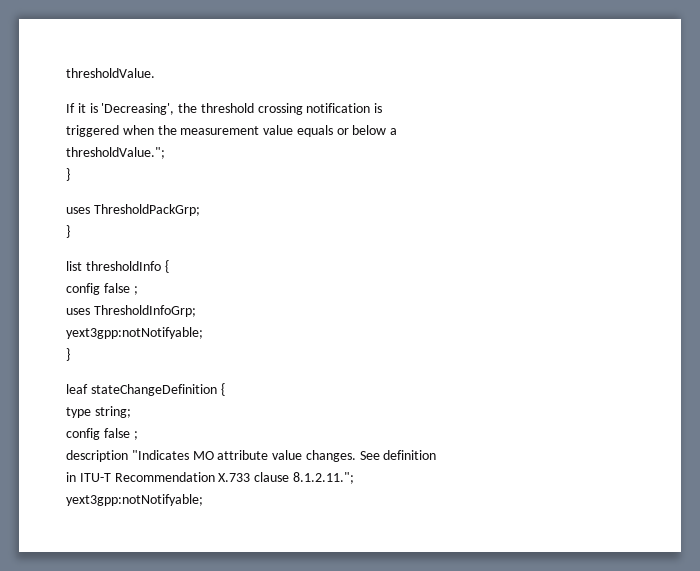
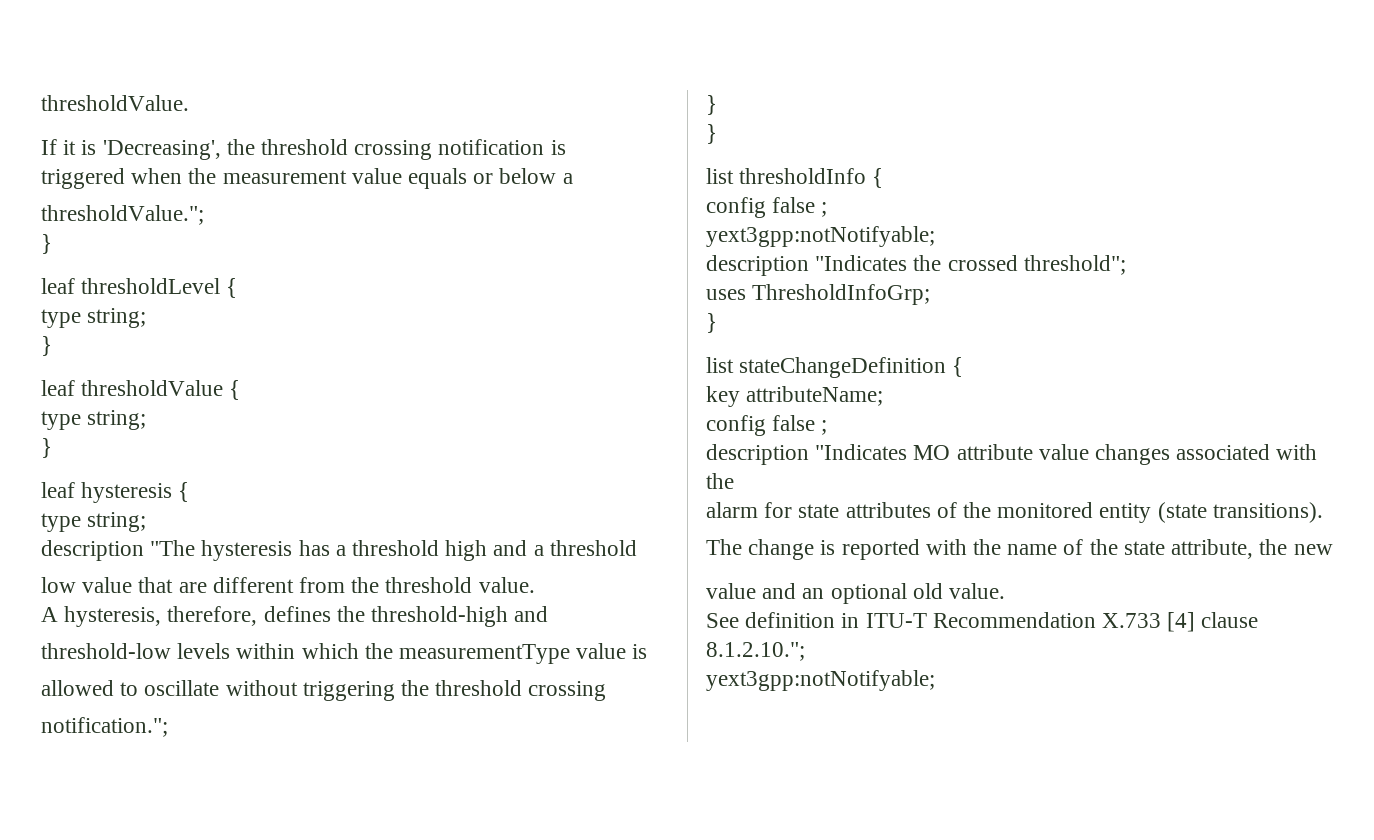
- uses ThresholdPackGrp;
+ leaf thresholdLevel {
+ type string;
+ }
+ leaf thresholdValue {
+ type string;
+ }
+ leaf hysteresis {
+ type string;
+ description "The hysteresis has a threshold high and a threshold
+ low value that are different from the threshold value.
+ A hysteresis, therefore, defines the threshold-high and
+ threshold-low levels within which the measurementType value is
+ allowed to oscillate without triggering the threshold crossing
+ notification.";
+ }
  list thresholdInfo {
  config false ;
+ yext3gpp:notNotifyable;
+ description "Indicates the crossed threshold";
  uses ThresholdInfoGrp;
- yext3gpp:notNotifyable;
  }
- leaf stateChangeDefinition {
+ list stateChangeDefinition {
- type string;
+ key attributeName;
- description "Indicates MO attribute value changes. See definition
- in ITU-T Recommendation X.733 clause 8.1.2.11.";
+ description "Indicates MO attribute value changes associated with the
+ alarm for state attributes of the monitored entity (state transitions).
+ The change is reported with the name of the state attribute, the new
+ value and an optional old value.
+ See definition in ITU-T Recommendation X.733 [4] clause 8.1.2.10.";

